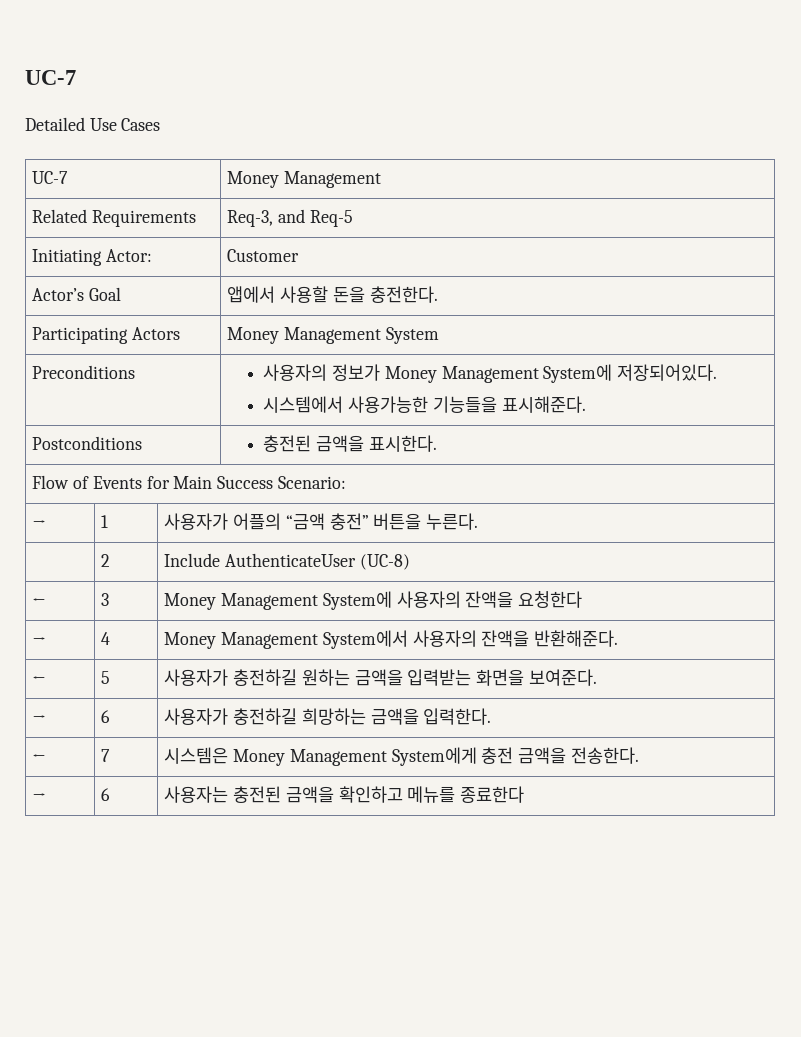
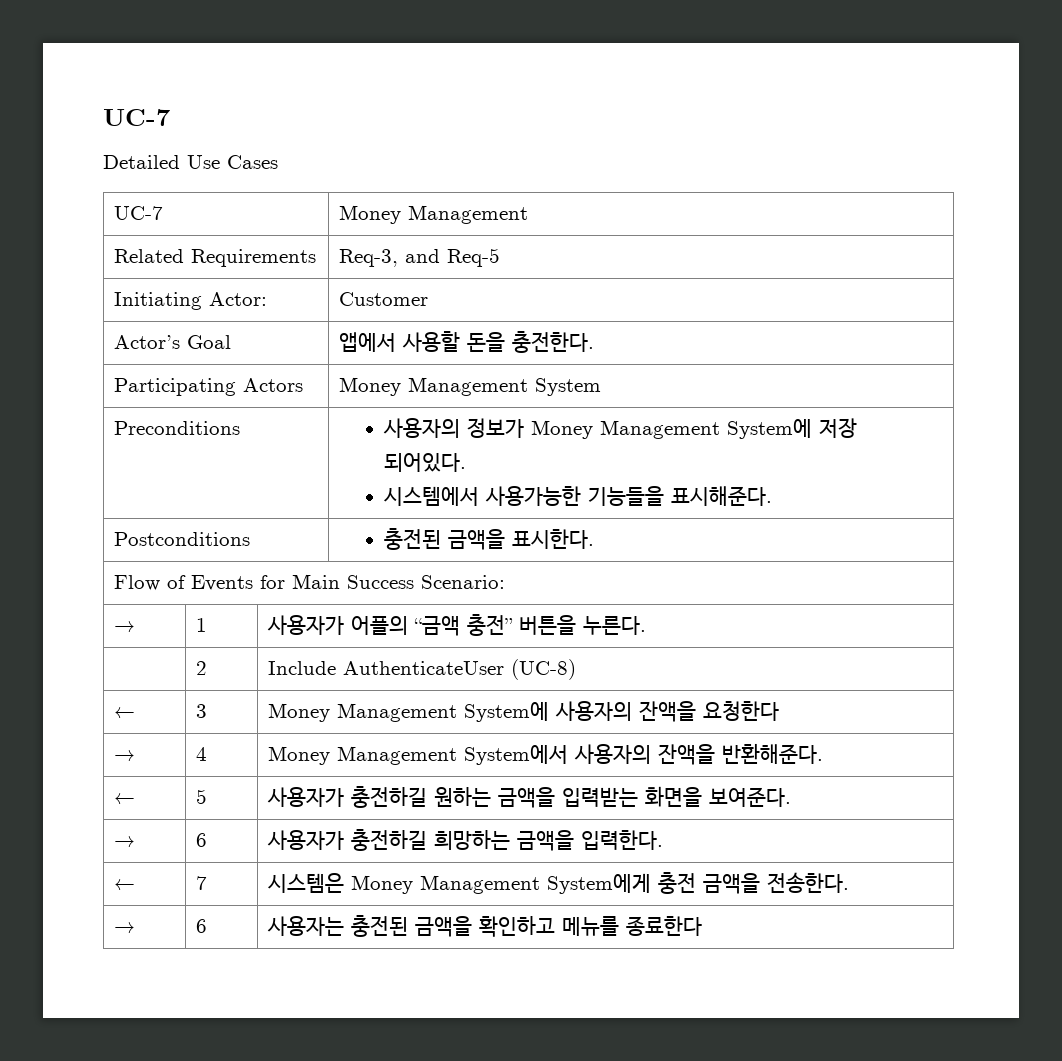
- Preconditions | 사용자의 정보가 Money Management System에 저장되어있다.
+ Preconditions | 사용자의 정보가 Money Management System에 저장 되어있다.

